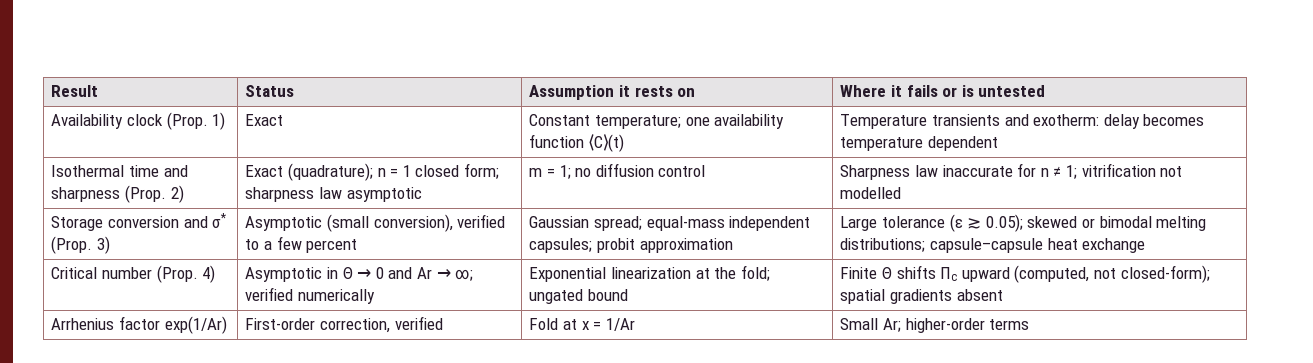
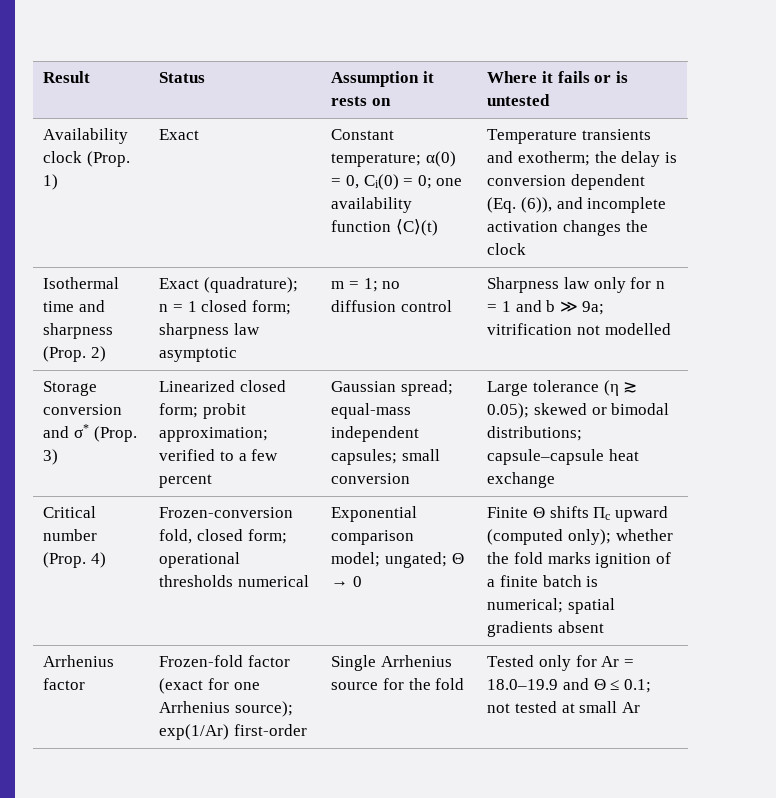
- Availability clock (Prop. 1) | Exact | Constant temperature; one availability function ⟨C⟩(t) | Temperature transients and exotherm: delay becomes temperature dependent
+ Availability clock (Prop. 1) | Exact | Constant temperature; α(0) = 0, Ci(0) = 0; one availability function ⟨C⟩(t) | Temperature transients and exotherm; the delay is conversion dependent (Eq. (6)), and incomplete activation changes the clock
- Isothermal time and sharpness (Prop. 2) | Exact (quadrature); n = 1 closed form; sharpness law asymptotic | m = 1; no diffusion control | Sharpness law inaccurate for n ≠ 1; vitrification not modelled
+ Isothermal time and sharpness (Prop. 2) | Exact (quadrature); n = 1 closed form; sharpness law asymptotic | m = 1; no diffusion control | Sharpness law only for n = 1 and b ≫ 9a; vitrification not modelled
- Storage conversion and σ* (Prop. 3) | Asymptotic (small conversion), verified to a few percent | Gaussian spread; equal-mass independent capsules; probit approximation | Large tolerance (ε ≳ 0.05); skewed or bimodal melting distributions; capsule–capsule heat exchange
+ Storage conversion and σ* (Prop. 3) | Linearized closed form; probit approximation; verified to a few percent | Gaussian spread; equal-mass independent capsules; small conversion | Large tolerance (η ≳ 0.05); skewed or bimodal distributions; capsule–capsule heat exchange
- Critical number (Prop. 4) | Asymptotic in Θ → 0 and Ar → ∞; verified numerically | Exponential linearization at the fold; ungated bound | Finite Θ shifts Πc upward (computed, not closed-form); spatial gradients absent
+ Critical number (Prop. 4) | Frozen-conversion fold, closed form; operational thresholds numerical | Exponential comparison model; ungated; Θ → 0 | Finite Θ shifts Πc upward (computed only); whether the fold marks ignition of a finite batch is numerical; spatial gradients absent
- Arrhenius factor exp(1/Ar) | First-order correction, verified | Fold at x = 1/Ar | Small Ar; higher-order terms
+ Arrhenius factor | Frozen-fold factor (exact for one Arrhenius source); exp(1/Ar) first-order | Single Arrhenius source for the fold | Tested only for Ar = 18.0–19.9 and Θ ≤ 0.1; not tested at small Ar

